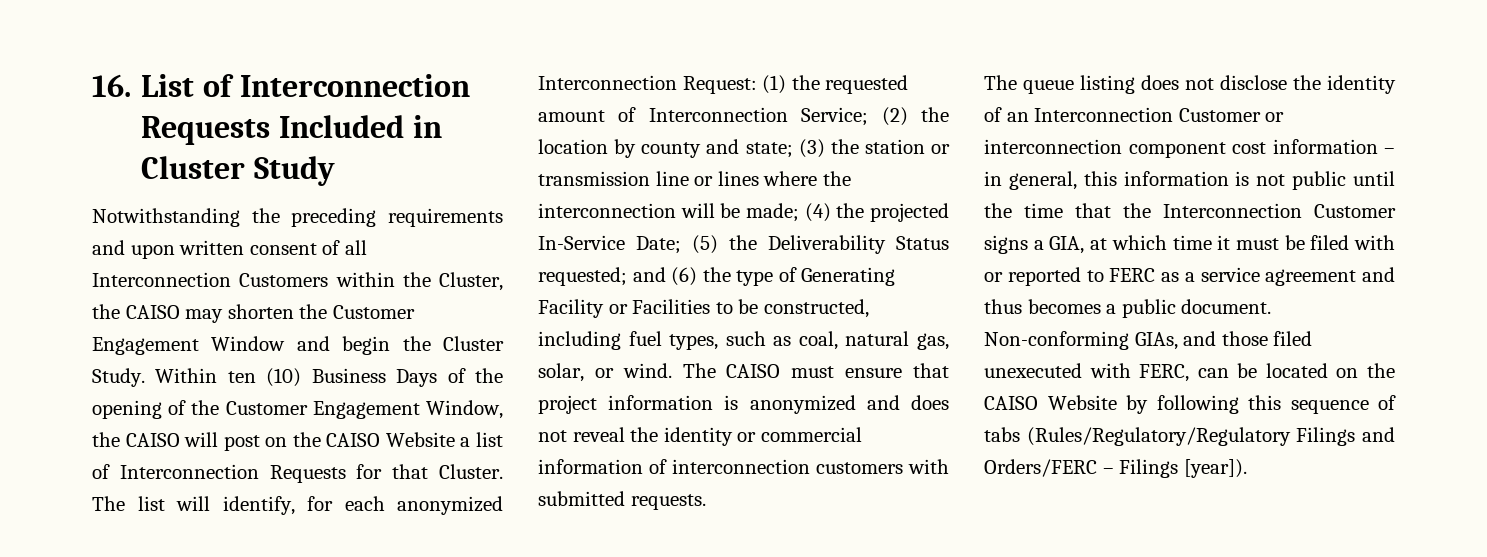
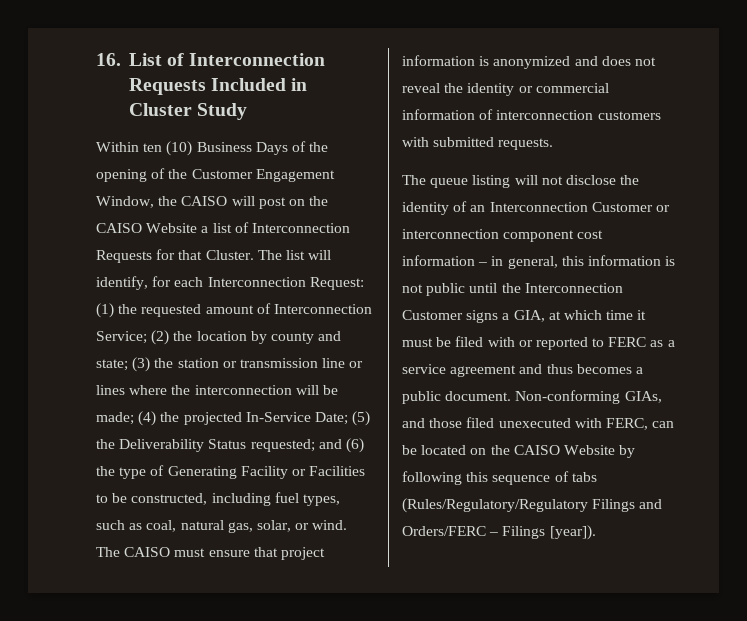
- Notwithstanding the preceding requirements and upon written consent of all Interconnection Customers within the Cluster, the CAISO may shorten the Customer Engagement Window and begin the Cluster Study.
- The list will identify, for each anonymized Interconnection Request:
+ The list will identify, for each Interconnection Request:
- The queue listing does not disclose the identity of an Interconnection Customer or interconnection component cost information – in general, this information is not public until the time that the Interconnection Customer signs a GIA, at which time it must be filed with or reported to FERC as a service agreement and thus becomes a public document.
+ The queue listing will not disclose the identity of an Interconnection Customer or interconnection component cost information – in general, this information is not public until the Interconnection Customer signs a GIA, at which time it must be filed with or reported to FERC as a service agreement and thus becomes a public document.

